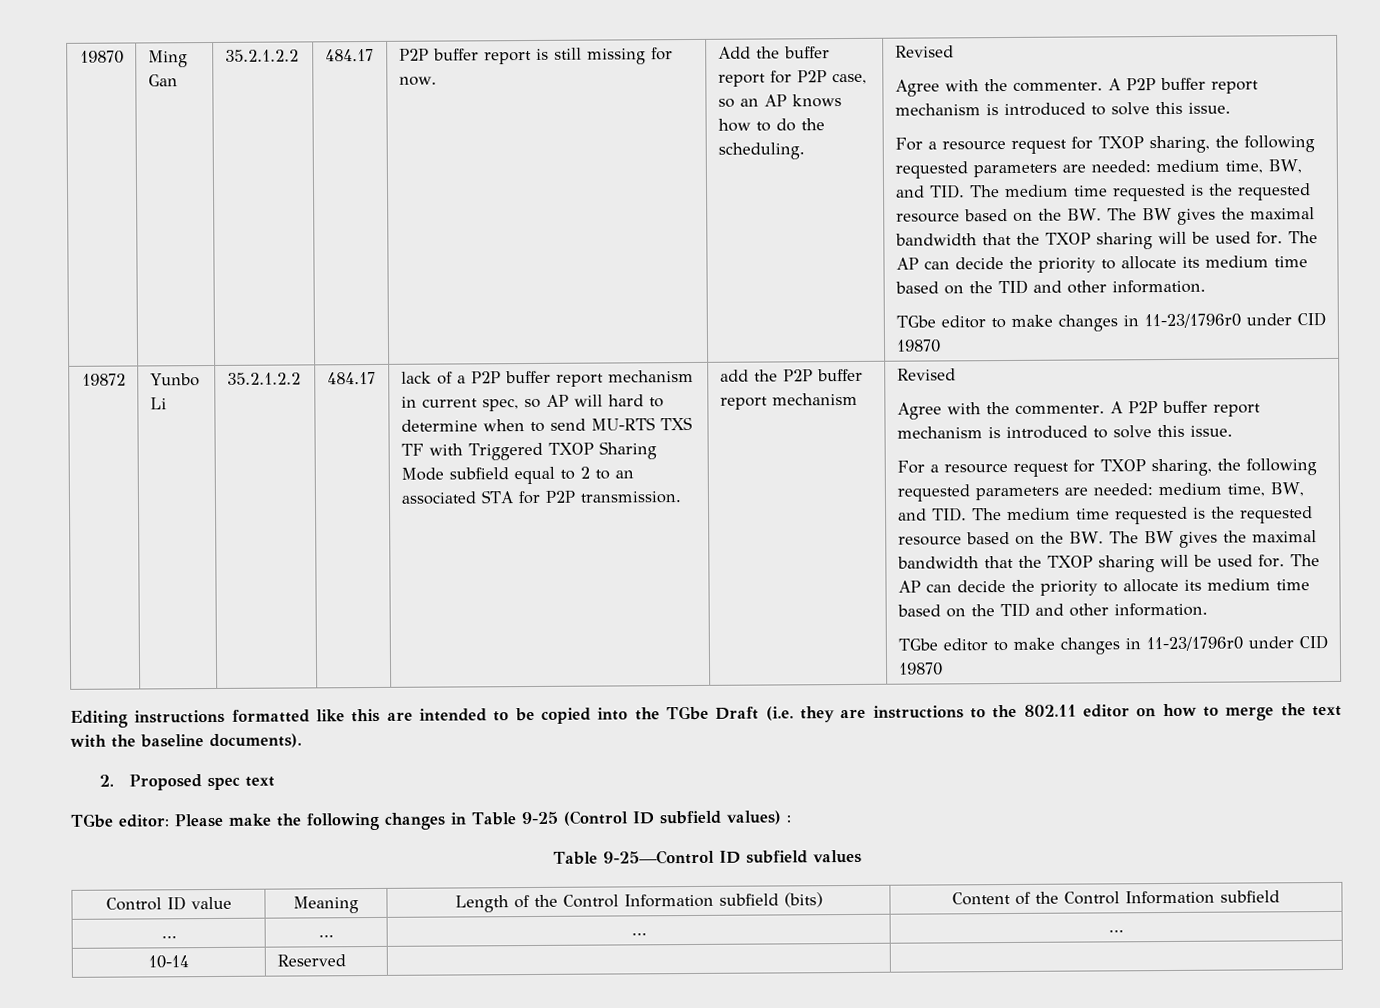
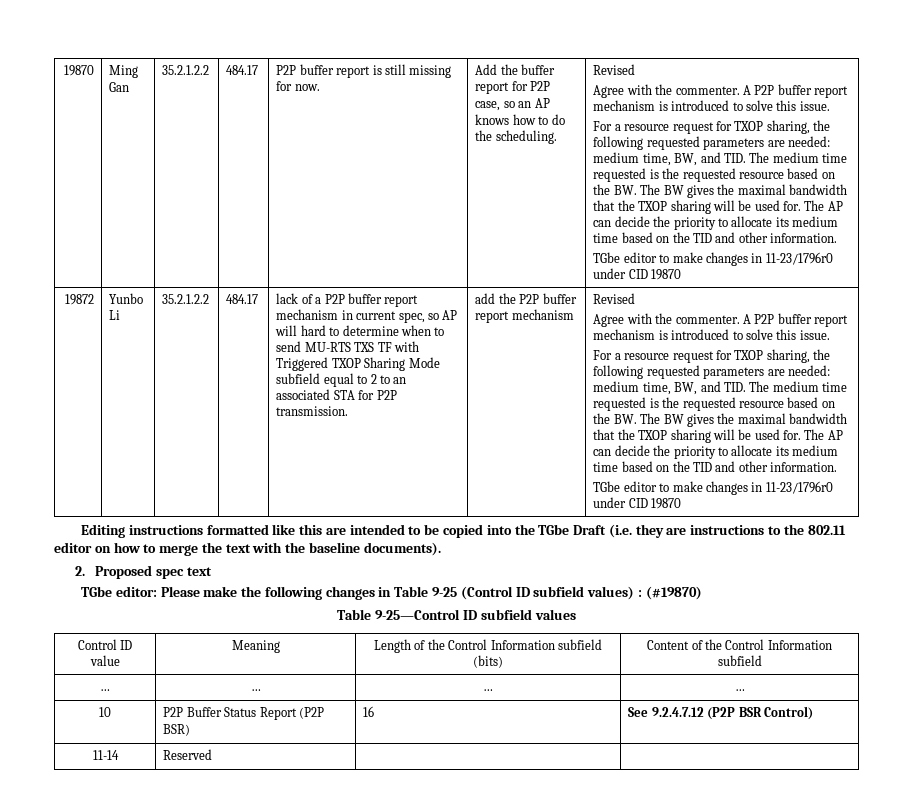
- TGbe editor: Please make the following changes in Table 9-25 (Control ID subfield values) :
+ TGbe editor: Please make the following changes in Table 9-25 (Control ID subfield values) : (#19870)
- 10-14 | Reserved | |
+ 10 | P2P Buffer Status Report (P2P BSR) | 16 | See 9.2.4.7.12 (P2P BSR Control)
+ 11-14 | Reserved | |

